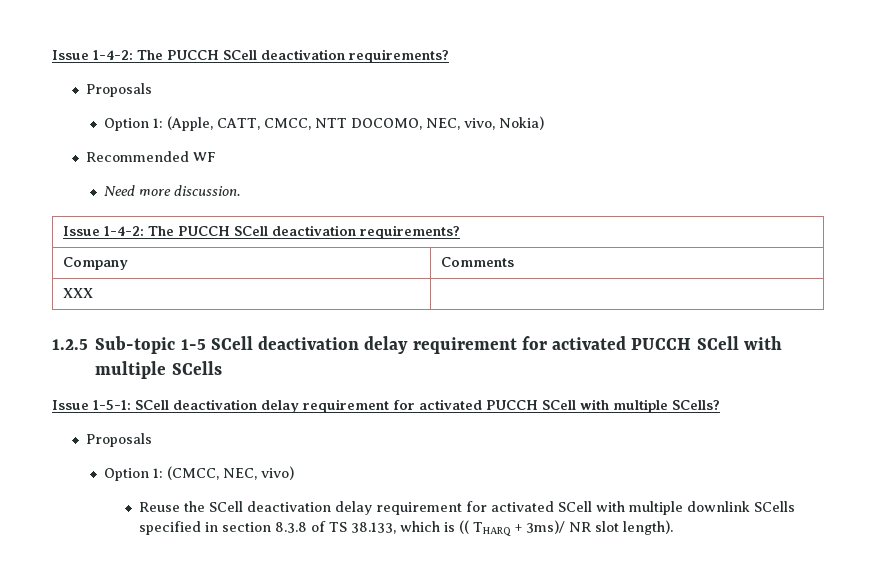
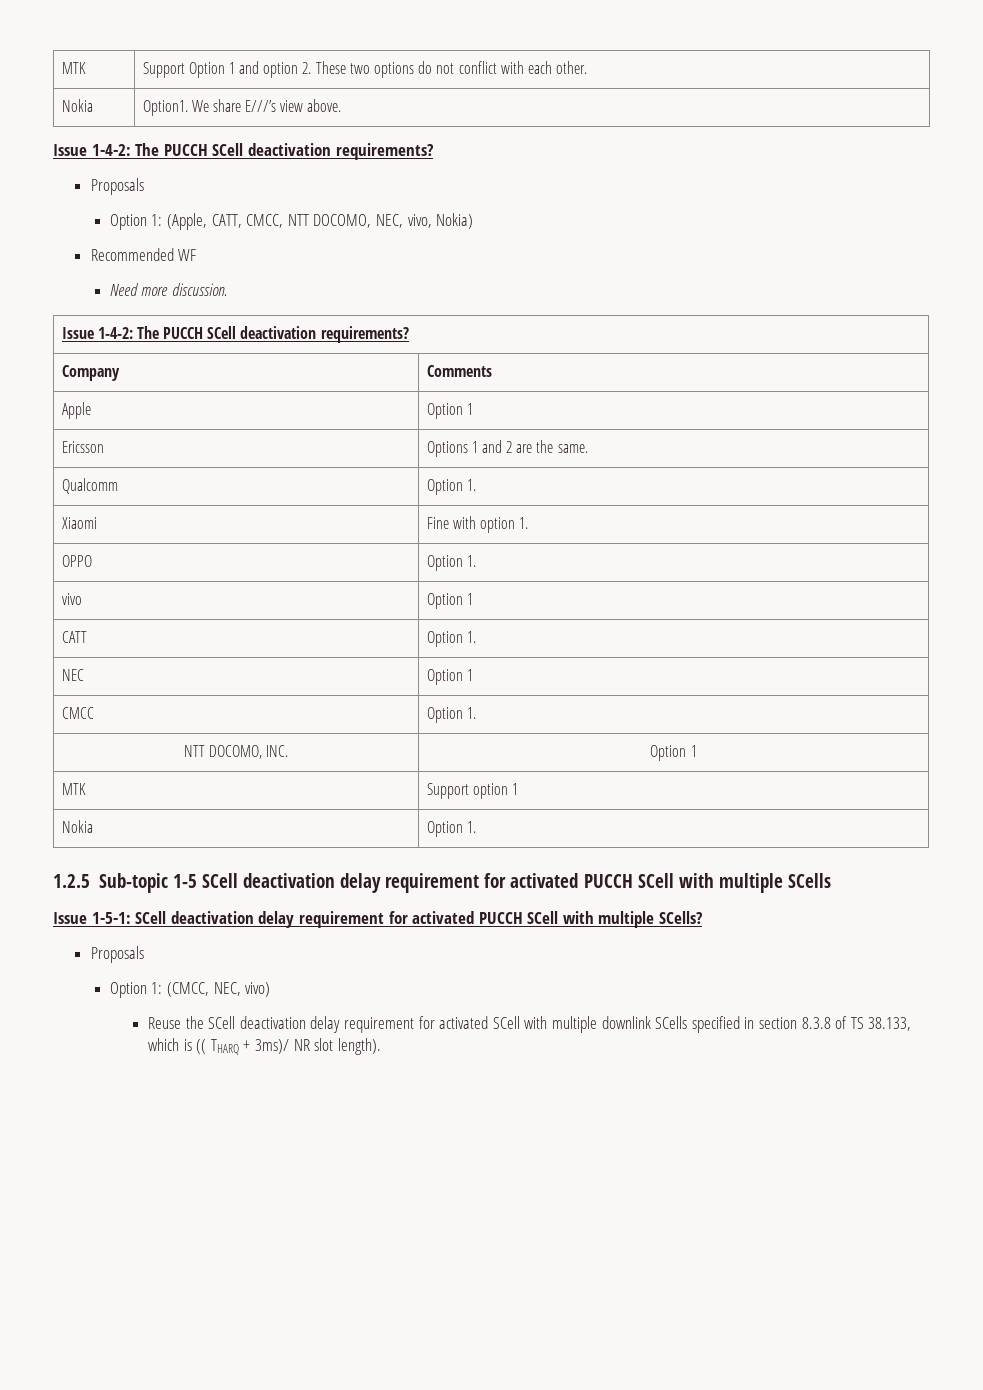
+ MTK | Support Option 1 and option 2. These two options do not conflict with each other.
+ Nokia | Option1. We share E///’s view above.
- XXX |
+ Apple | Option 1
+ Ericsson | Options 1 and 2 are the same.
+ Qualcomm | Option 1.
+ Xiaomi | Fine with option 1.
+ OPPO | Option 1.
+ vivo | Option 1
+ CATT | Option 1.
+ NEC | Option 1
+ CMCC | Option 1.
+ NTT DOCOMO, INC. | Option 1
+ MTK | Support option 1
+ Nokia | Option 1.

